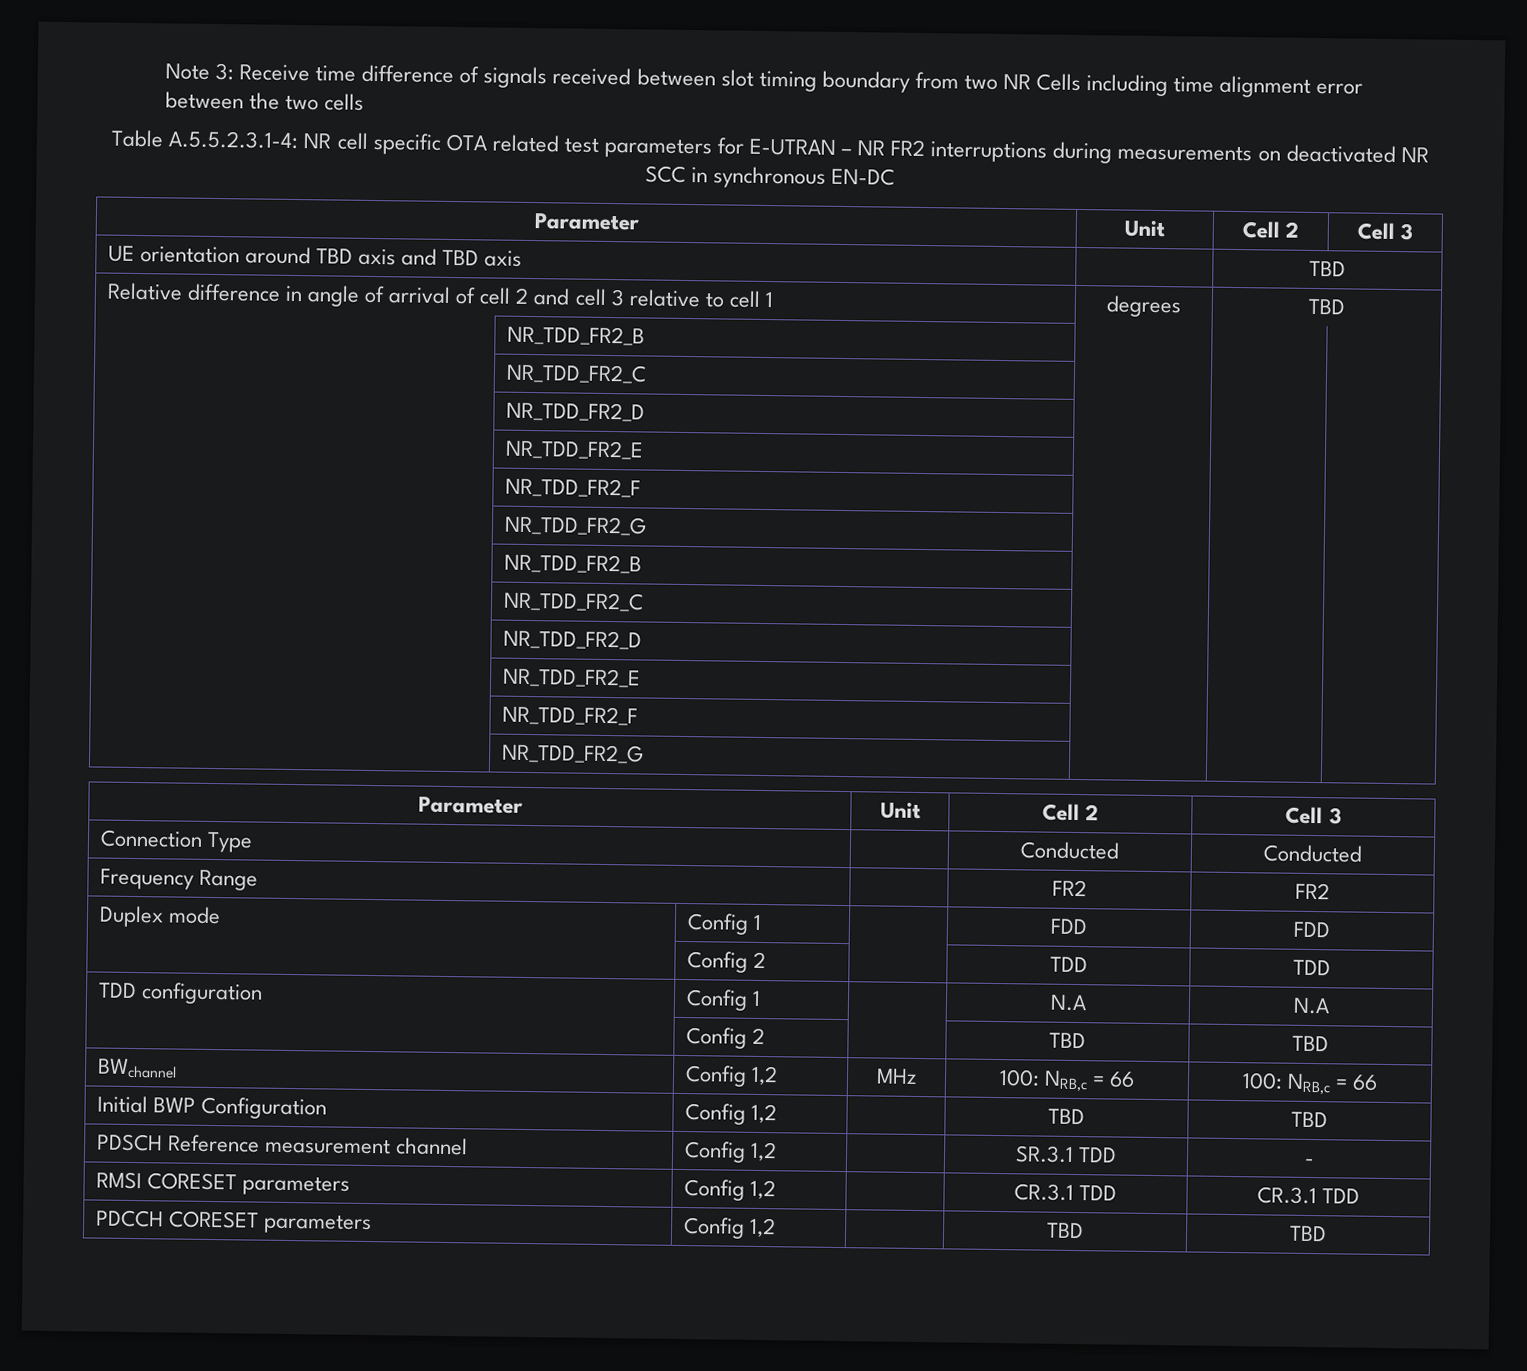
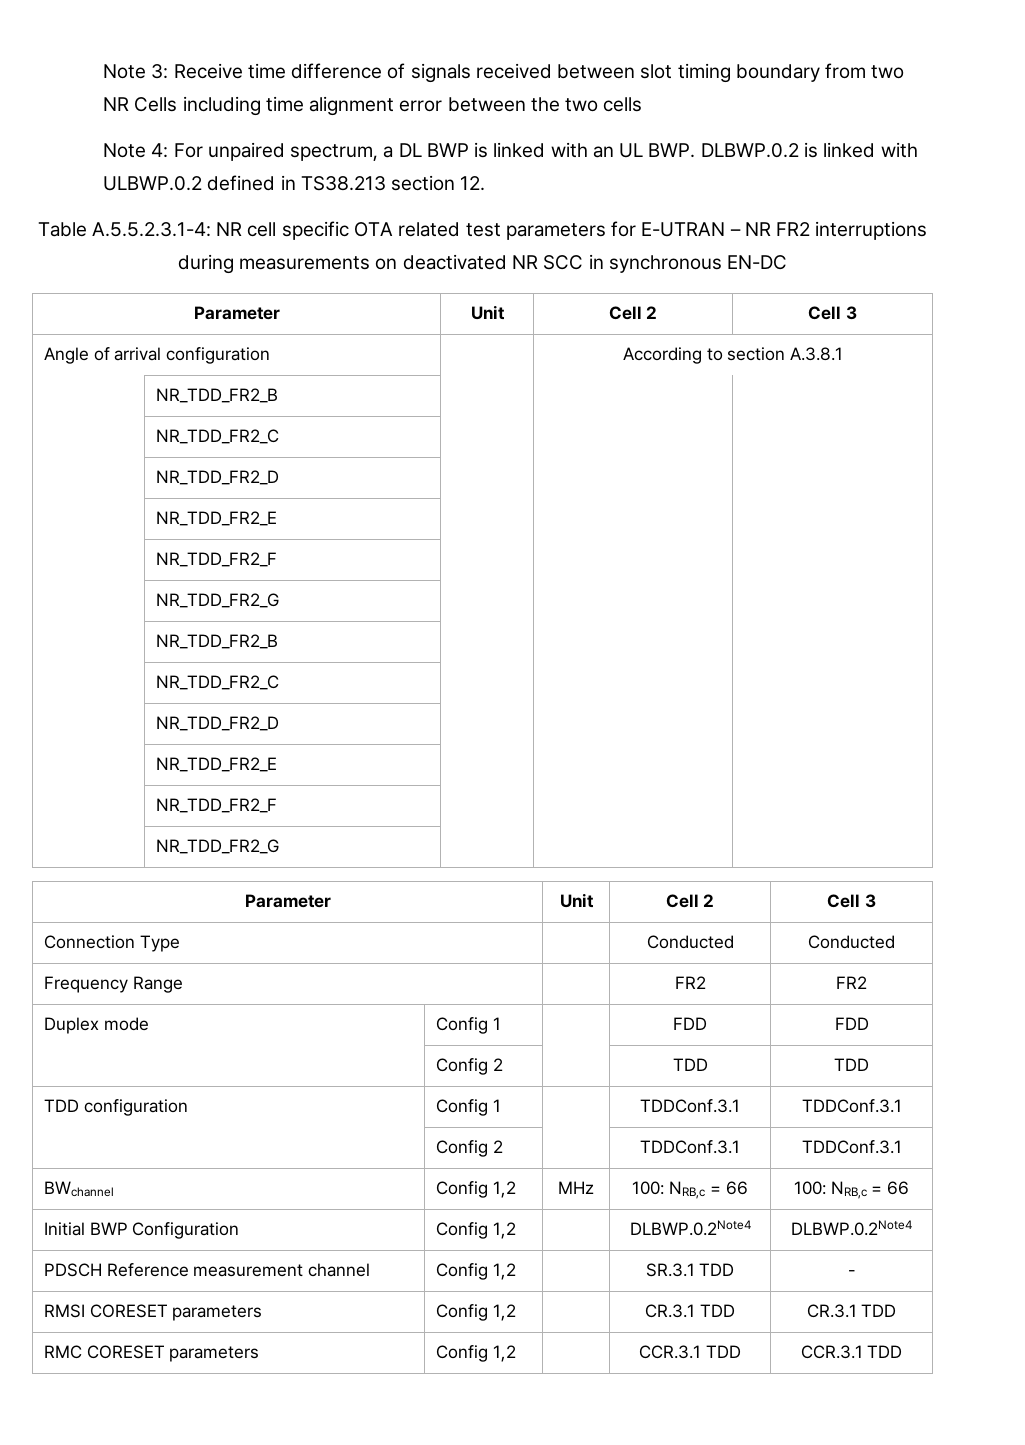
+ Note 4: For unpaired spectrum, a DL BWP is linked with an UL BWP. DLBWP.0.2 is linked with ULBWP.0.2 defined in TS38.213 section 12.
- UE orientation around TBD axis and TBD axis | | TBD
- Relative difference in angle of arrival of cell 2 and cell 3 relative to cell 1 | degrees | TBD
+ Angle of arrival configuration | | According to section A.3.8.1
- TDD configuration | Config 1 | | N.A | N.A
- | Config 2 | | TBD | TBD
+ TDD configuration | Config 1 | | TDDConf.3.1 | TDDConf.3.1
+ | Config 2 | | TDDConf.3.1 | TDDConf.3.1
- Initial BWP Configuration | Config 1,2 | | TBD | TBD
+ Initial BWP Configuration | Config 1,2 | | DLBWP.0.2Note4 | DLBWP.0.2Note4
- PDCCH CORESET parameters | Config 1,2 | | TBD | TBD
+ RMC CORESET parameters | Config 1,2 | | CCR.3.1 TDD | CCR.3.1 TDD

